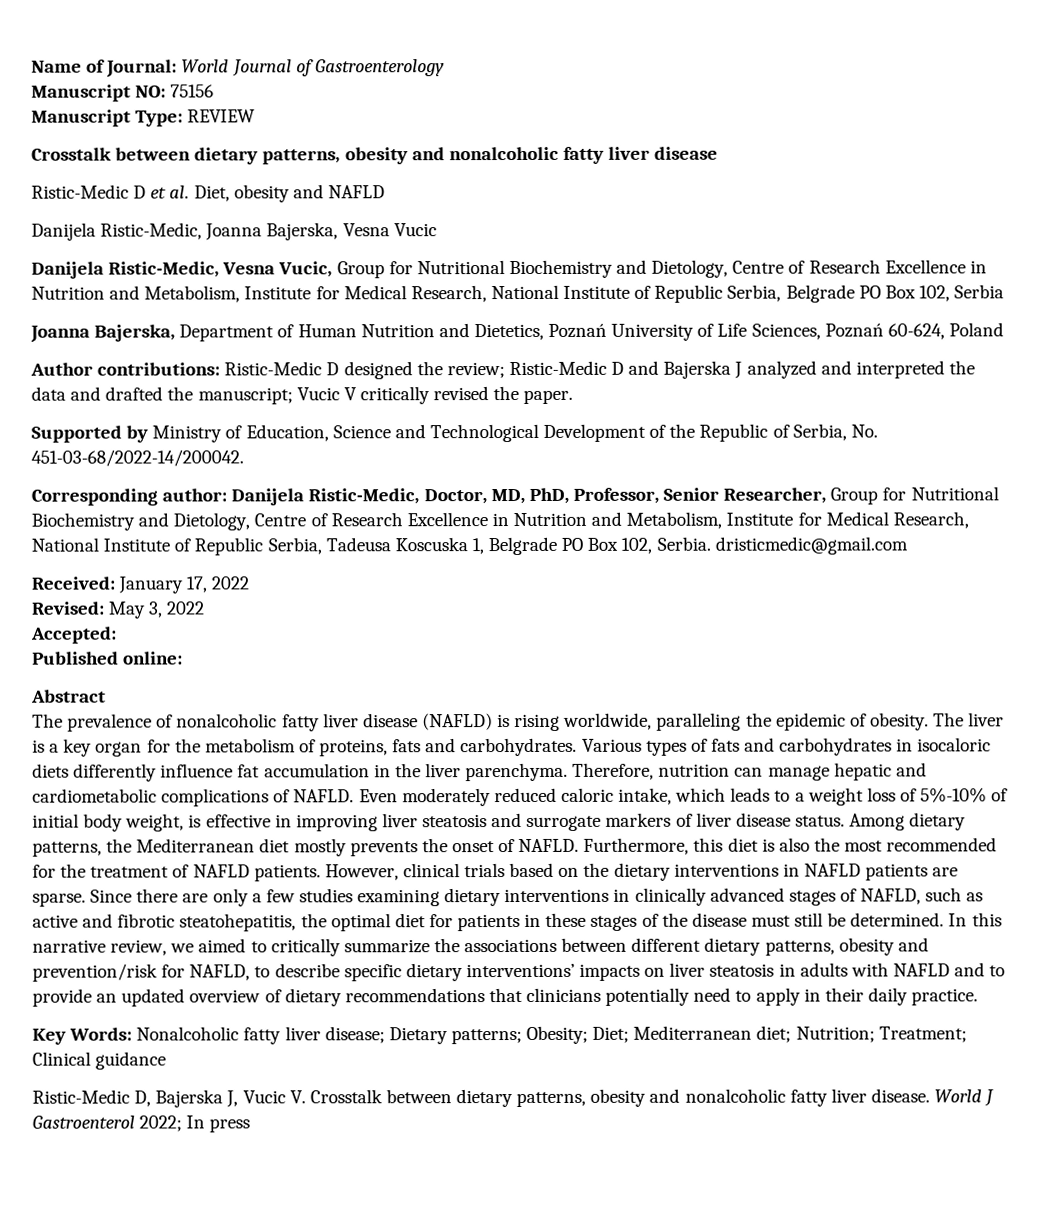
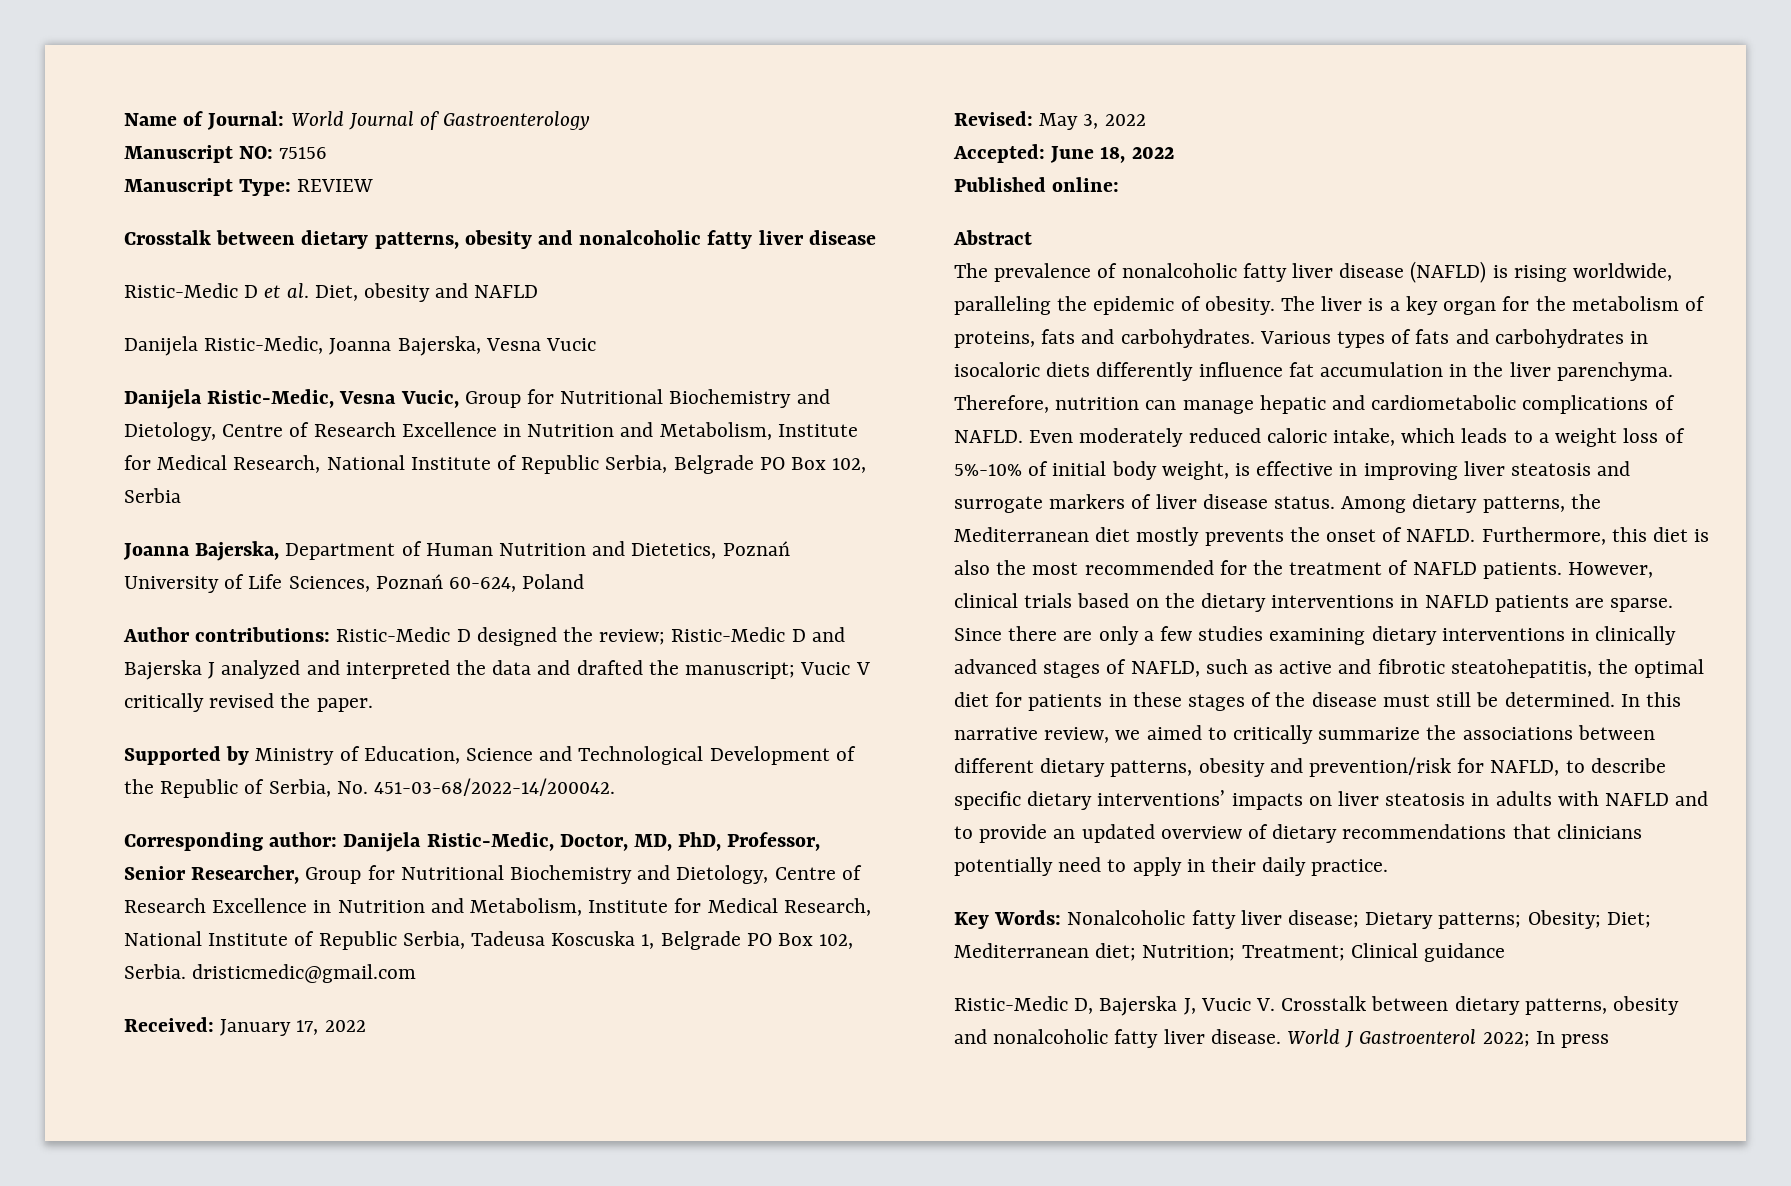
- Accepted:
+ Accepted: June 18, 2022

